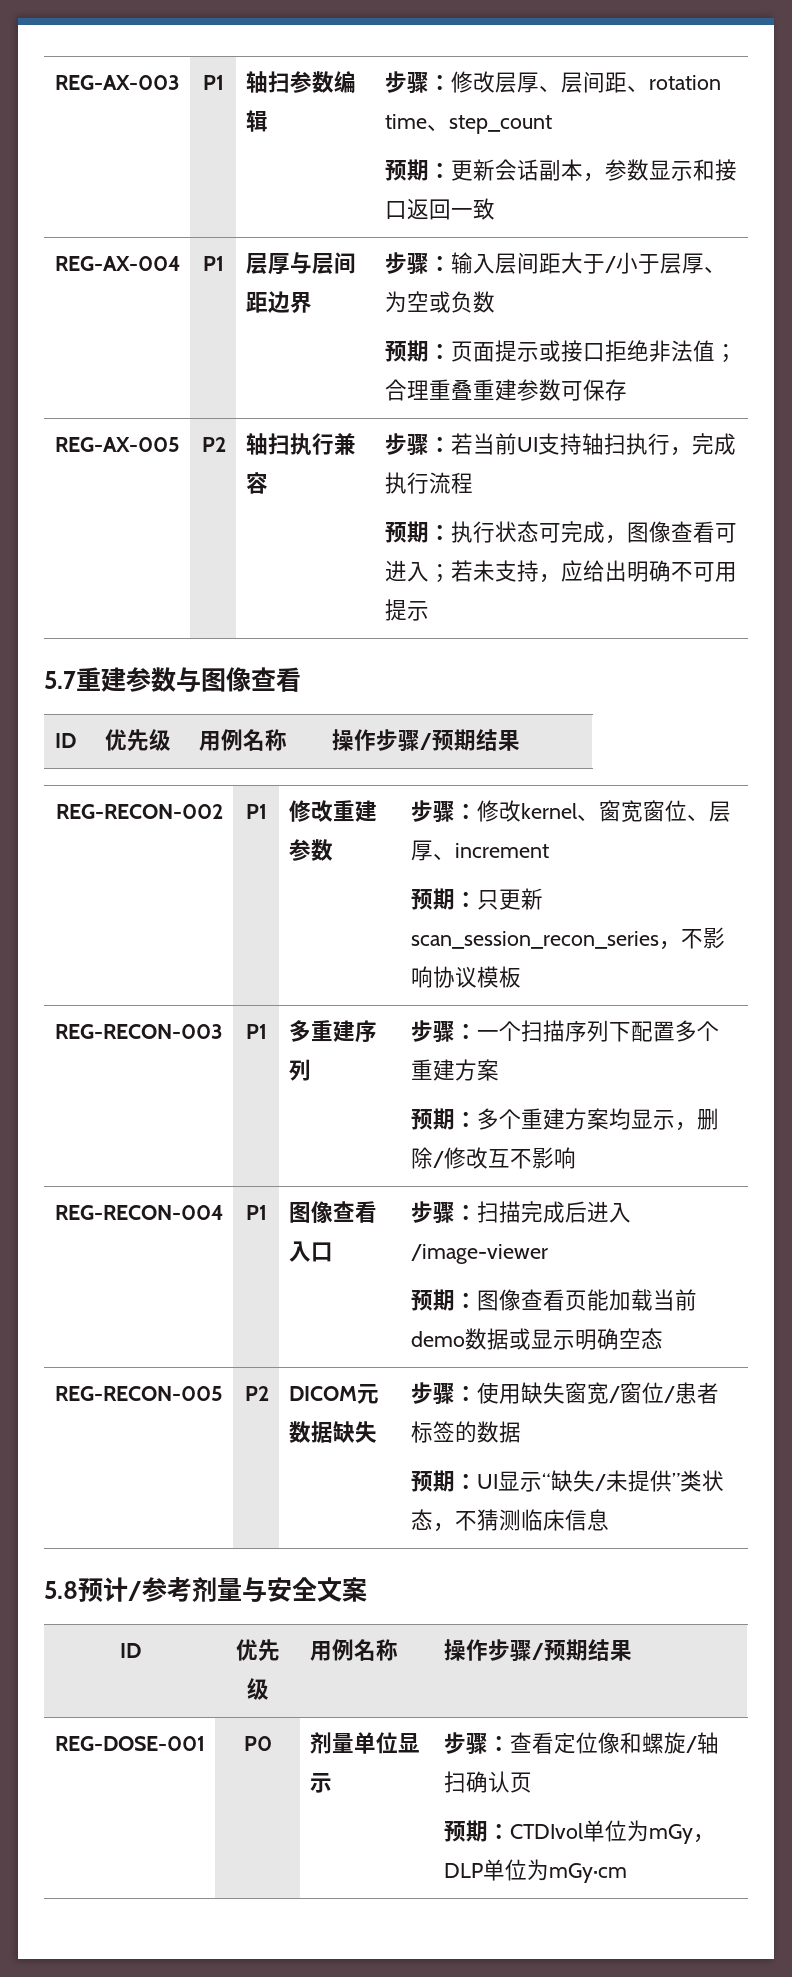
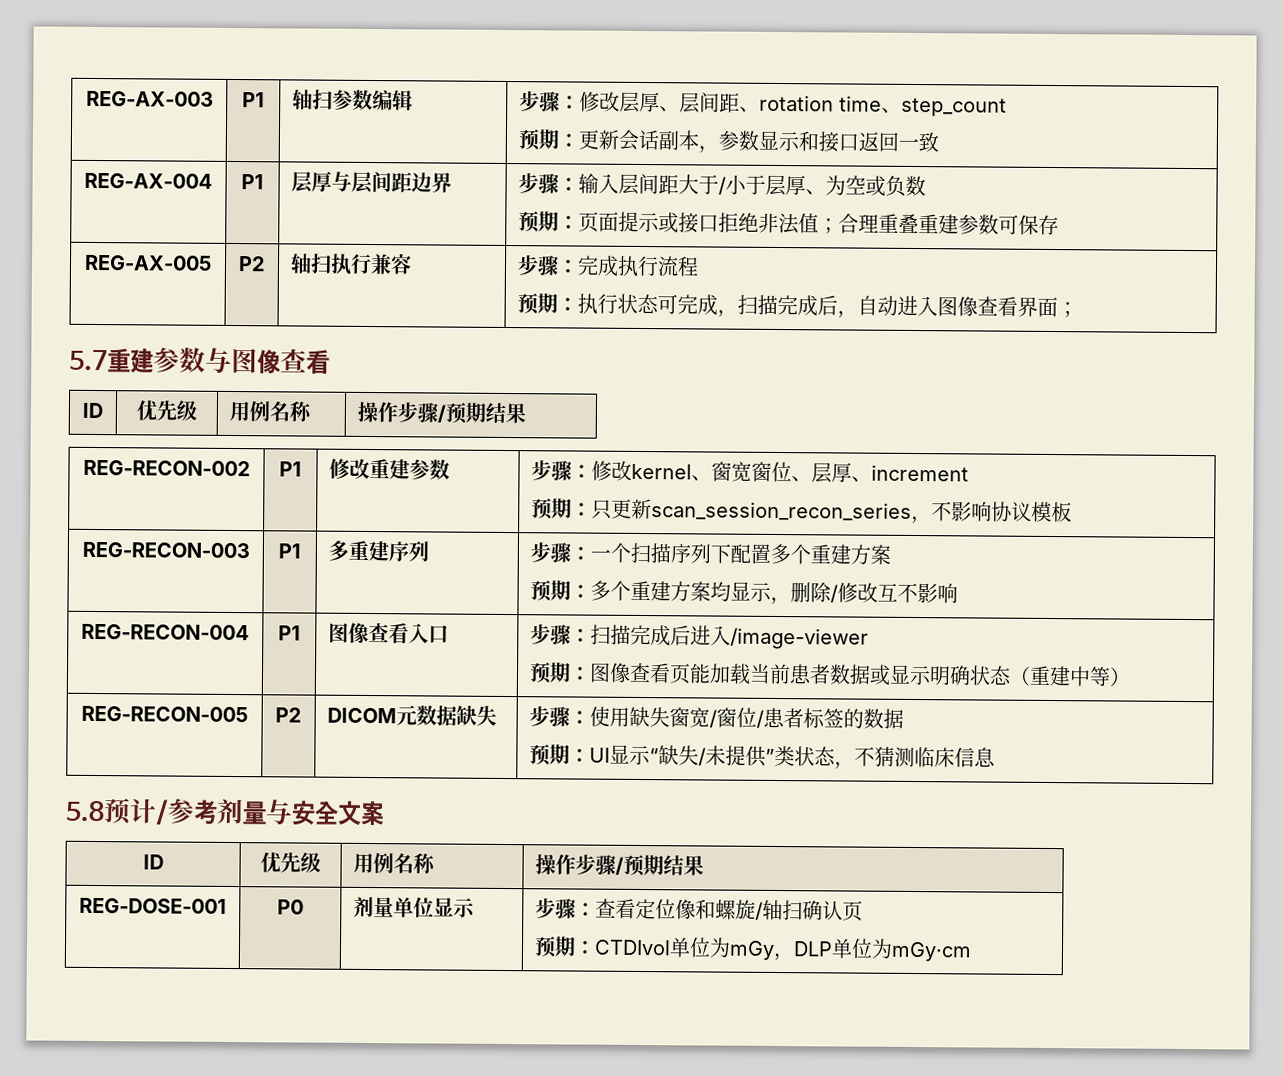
- REG-AX-005 | P2 | 轴扫执行兼容 | 步骤：若当前UI支持轴扫执行，完成执行流程
- 预期：执行状态可完成，图像查看可进入；若未支持，应给出明确不可用提示
+ REG-AX-005 | P2 | 轴扫执行兼容 | 步骤：完成执行流程
+ 预期：执行状态可完成，扫描完成后，自动进入图像查看界面；
  REG-RECON-004 | P1 | 图像查看入口 | 步骤：扫描完成后进入/image-viewer
- 预期：图像查看页能加载当前demo数据或显示明确空态
+ 预期：图像查看页能加载当前患者数据或显示明确状态（重建中等）

